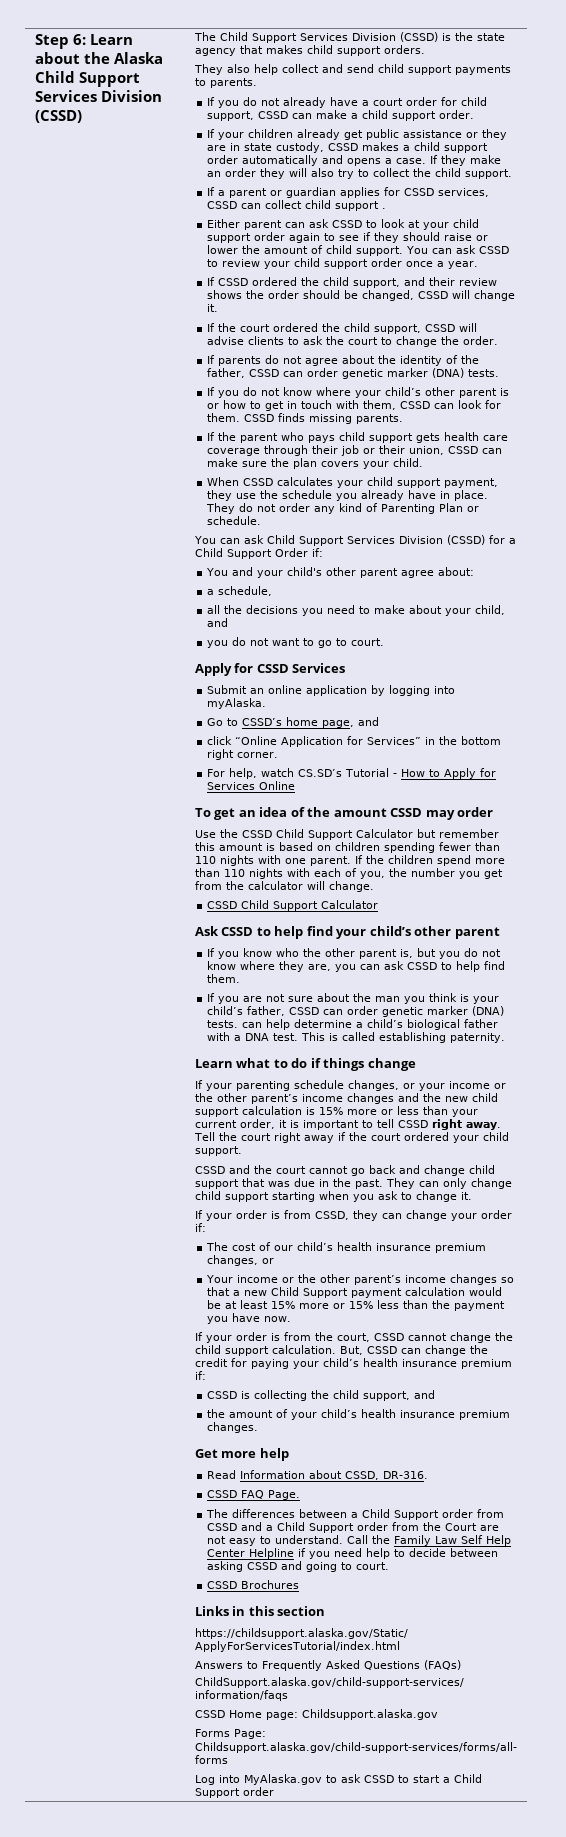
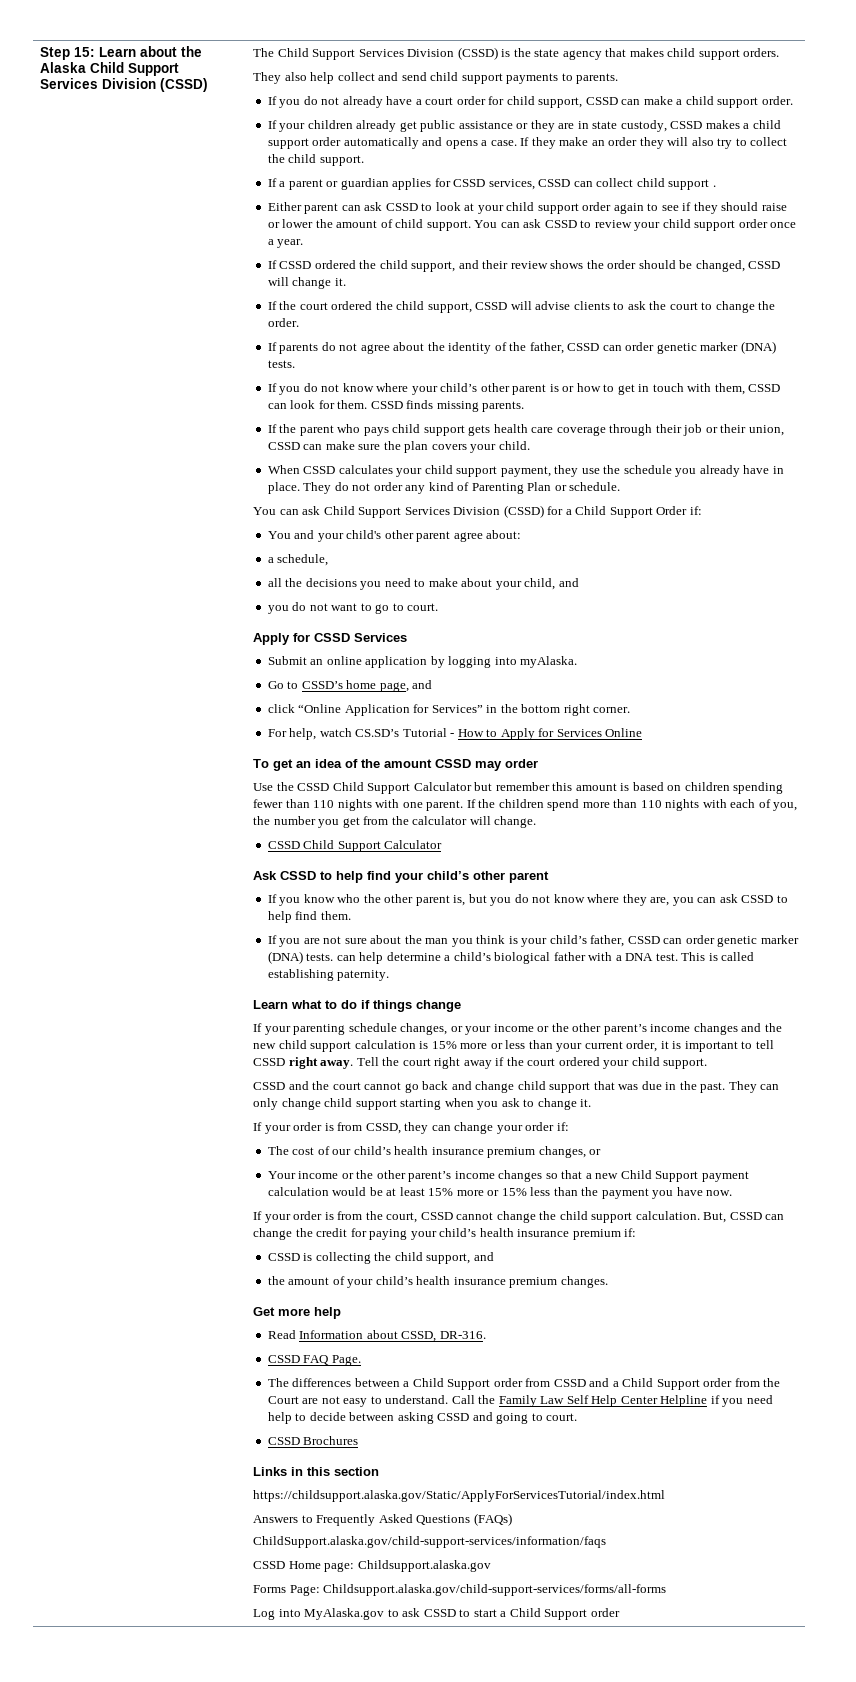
- Step 6: Learn about the Alaska Child Support Services Division (CSSD)
+ Step 15: Learn about the Alaska Child Support Services Division (CSSD)

